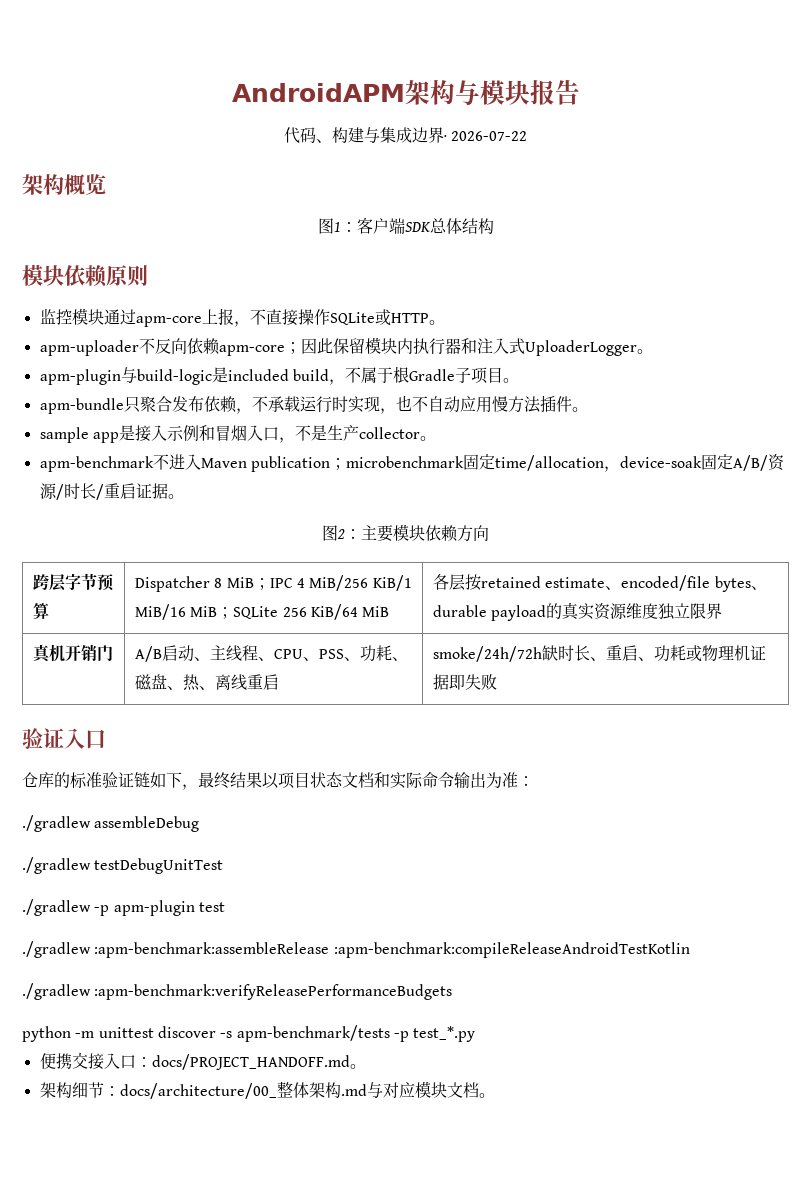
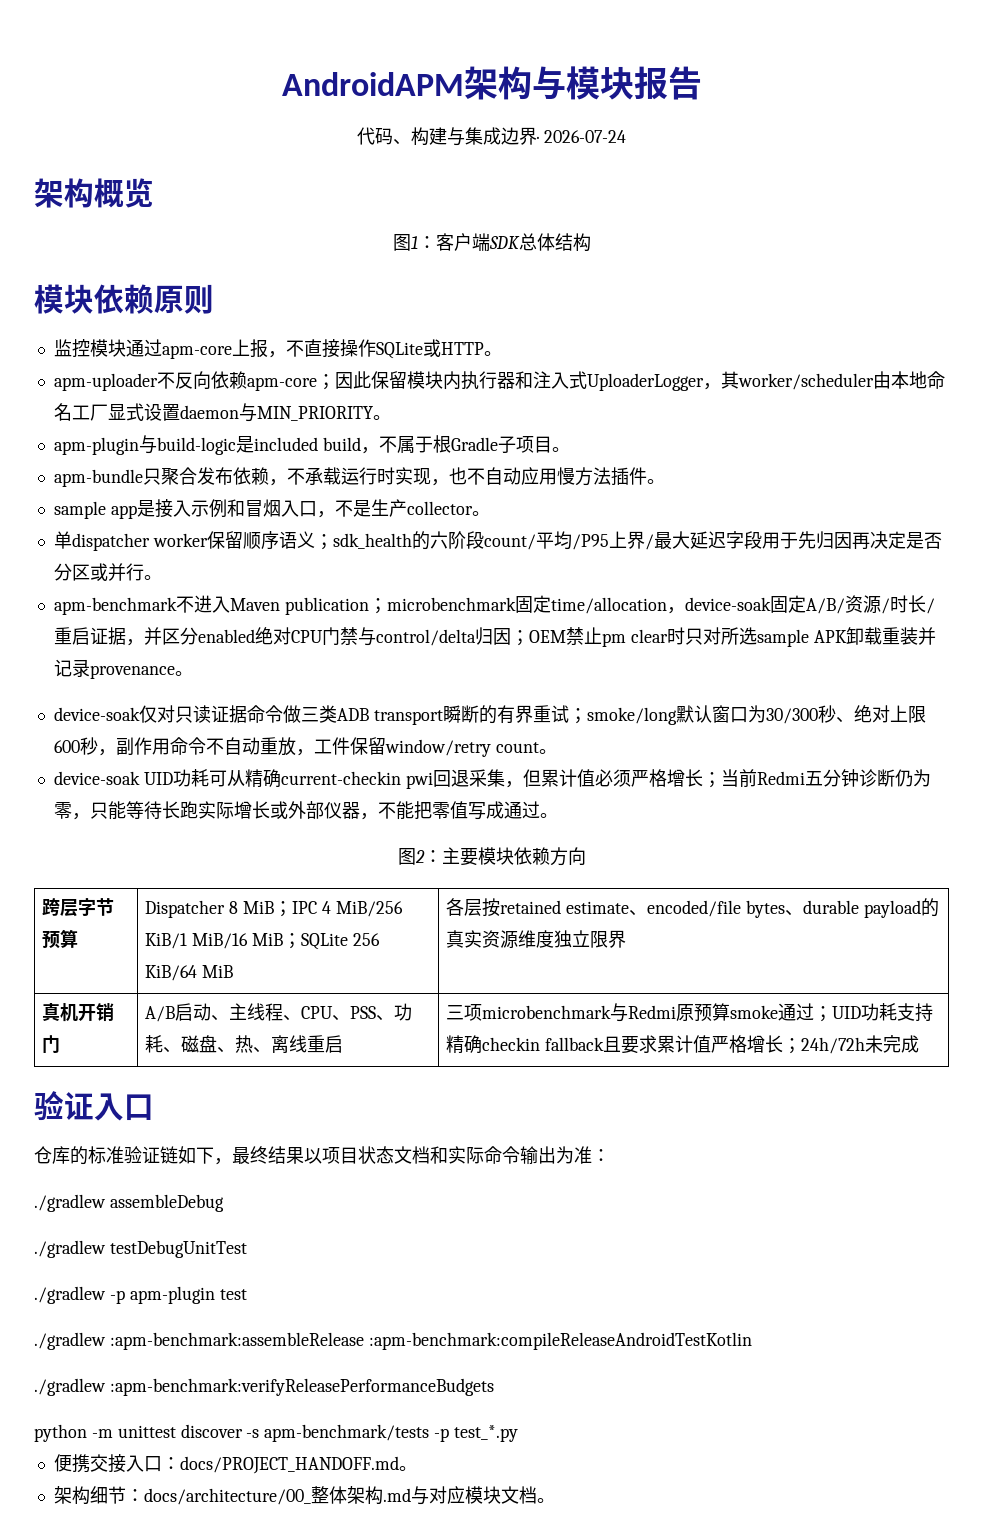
- 代码、构建与集成边界· 2026-07-22
+ 代码、构建与集成边界· 2026-07-24
- apm-uploader不反向依赖apm-core；因此保留模块内执行器和注入式UploaderLogger。
+ apm-uploader不反向依赖apm-core；因此保留模块内执行器和注入式UploaderLogger，其worker/scheduler由本地命名工厂显式设置daemon与MIN_PRIORITY。
+ 单dispatcher worker保留顺序语义；sdk_health的六阶段count/平均/P95上界/最大延迟字段用于先归因再决定是否分区或并行。
- apm-benchmark不进入Maven publication；microbenchmark固定time/allocation，device-soak固定A/B/资源/时长/重启证据。
+ apm-benchmark不进入Maven publication；microbenchmark固定time/allocation，device-soak固定A/B/资源/时长/重启证据，并区分enabled绝对CPU门禁与control/delta归因；OEM禁止pm clear时只对所选sample APK卸载重装并记录provenance。
+ device-soak仅对只读证据命令做三类ADB transport瞬断的有界重试；smoke/long默认窗口为30/300秒、绝对上限600秒，副作用命令不自动重放，工件保留window/retry count。
+ device-soak UID功耗可从精确current-checkin pwi回退采集，但累计值必须严格增长；当前Redmi五分钟诊断仍为零，只能等待长跑实际增长或外部仪器，不能把零值写成通过。
- 真机开销门 | A/B启动、主线程、CPU、PSS、功耗、磁盘、热、离线重启 | smoke/24h/72h缺时长、重启、功耗或物理机证据即失败
+ 真机开销门 | A/B启动、主线程、CPU、PSS、功耗、磁盘、热、离线重启 | 三项microbenchmark与Redmi原预算smoke通过；UID功耗支持精确checkin fallback且要求累计值严格增长；24h/72h未完成

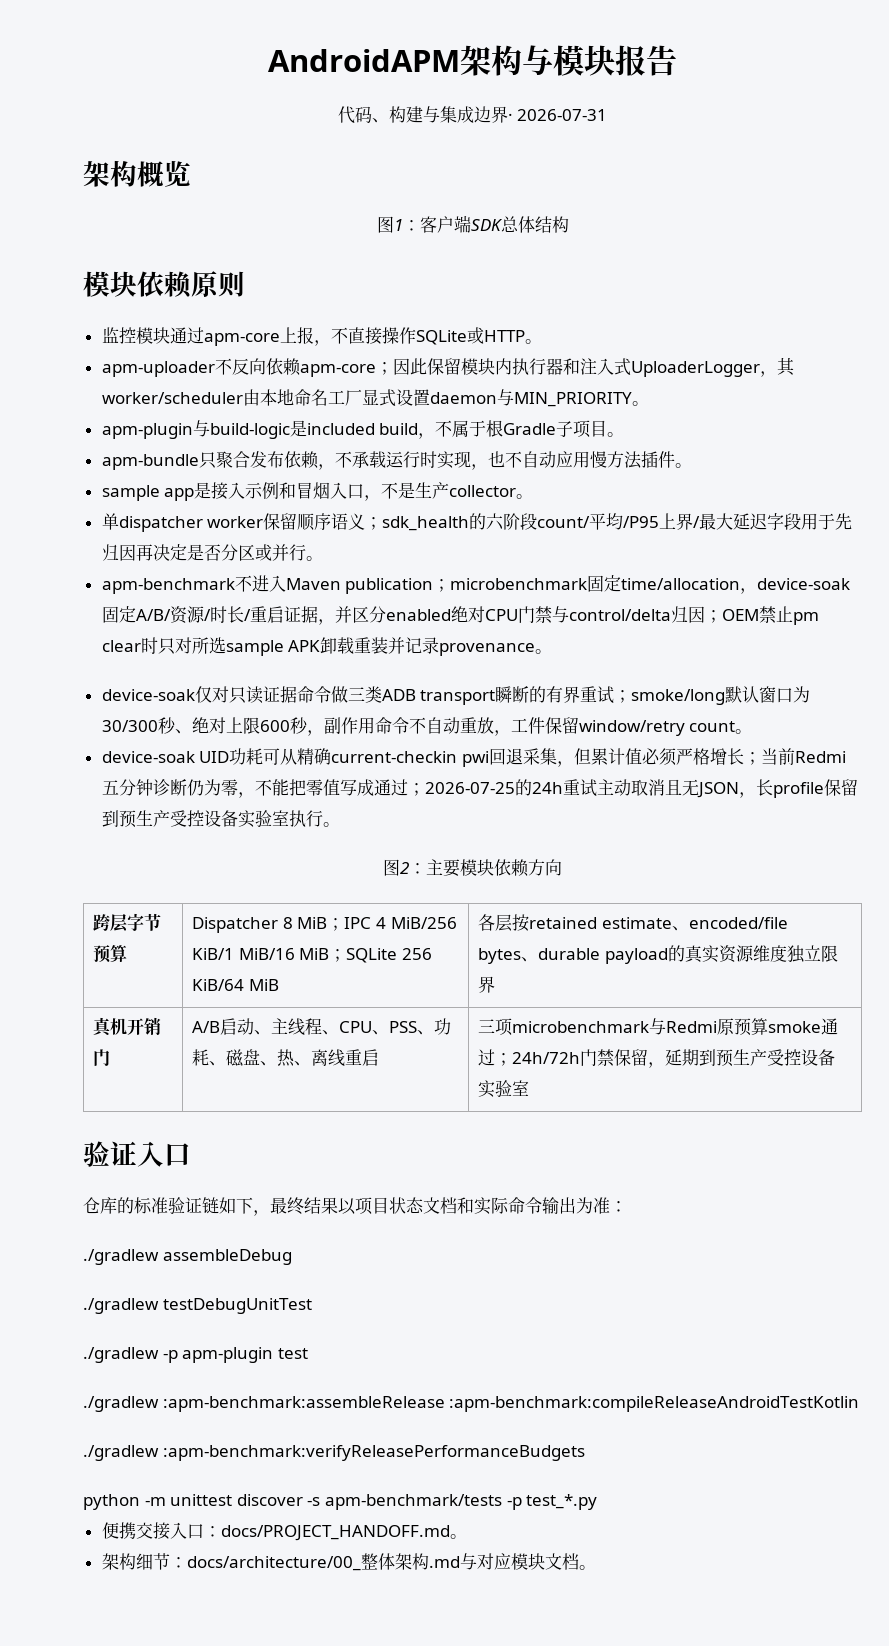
- 代码、构建与集成边界· 2026-07-24
+ 代码、构建与集成边界· 2026-07-31
- device-soak UID功耗可从精确current-checkin pwi回退采集，但累计值必须严格增长；当前Redmi五分钟诊断仍为零，只能等待长跑实际增长或外部仪器，不能把零值写成通过。
+ device-soak UID功耗可从精确current-checkin pwi回退采集，但累计值必须严格增长；当前Redmi五分钟诊断仍为零，不能把零值写成通过；2026-07-25的24h重试主动取消且无JSON，长profile保留到预生产受控设备实验室执行。
- 真机开销门 | A/B启动、主线程、CPU、PSS、功耗、磁盘、热、离线重启 | 三项microbenchmark与Redmi原预算smoke通过；UID功耗支持精确checkin fallback且要求累计值严格增长；24h/72h未完成
+ 真机开销门 | A/B启动、主线程、CPU、PSS、功耗、磁盘、热、离线重启 | 三项microbenchmark与Redmi原预算smoke通过；24h/72h门禁保留，延期到预生产受控设备实验室

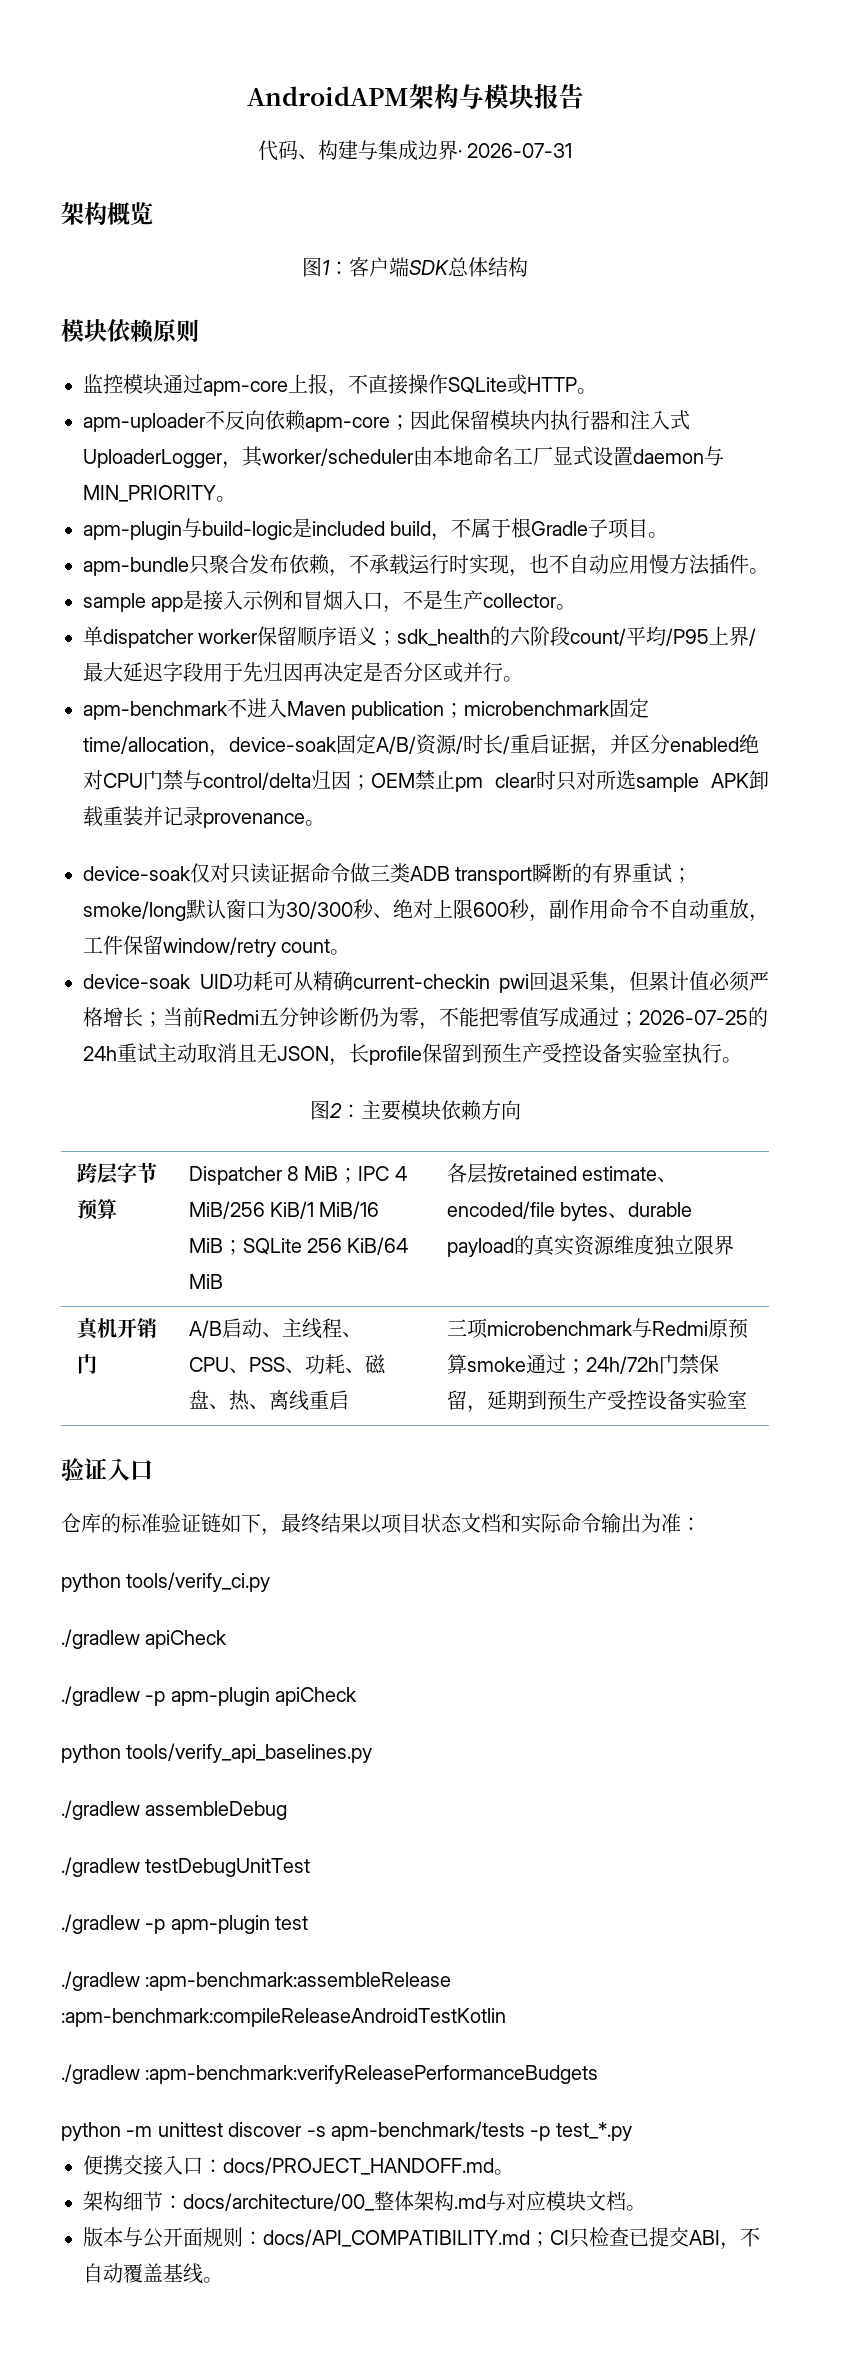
+ python tools/verify_ci.py
+ ./gradlew apiCheck
+ ./gradlew -p apm-plugin apiCheck
+ python tools/verify_api_baselines.py
+ 版本与公开面规则：docs/API_COMPATIBILITY.md；CI只检查已提交ABI，不自动覆盖基线。

